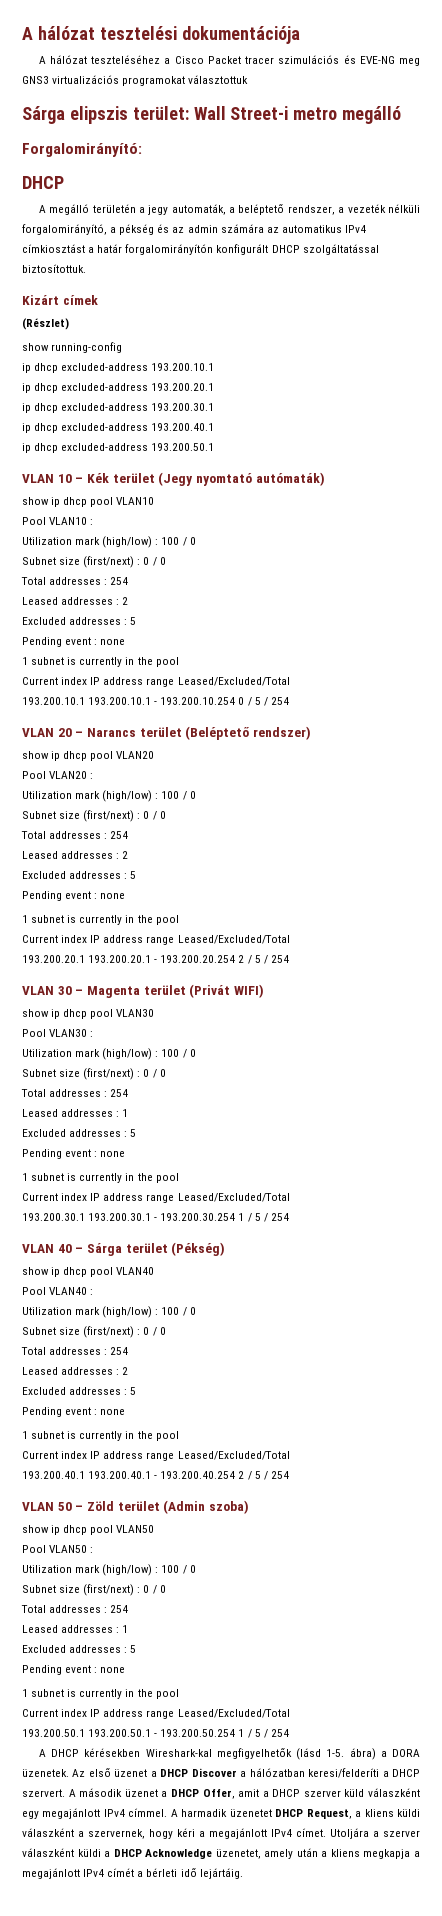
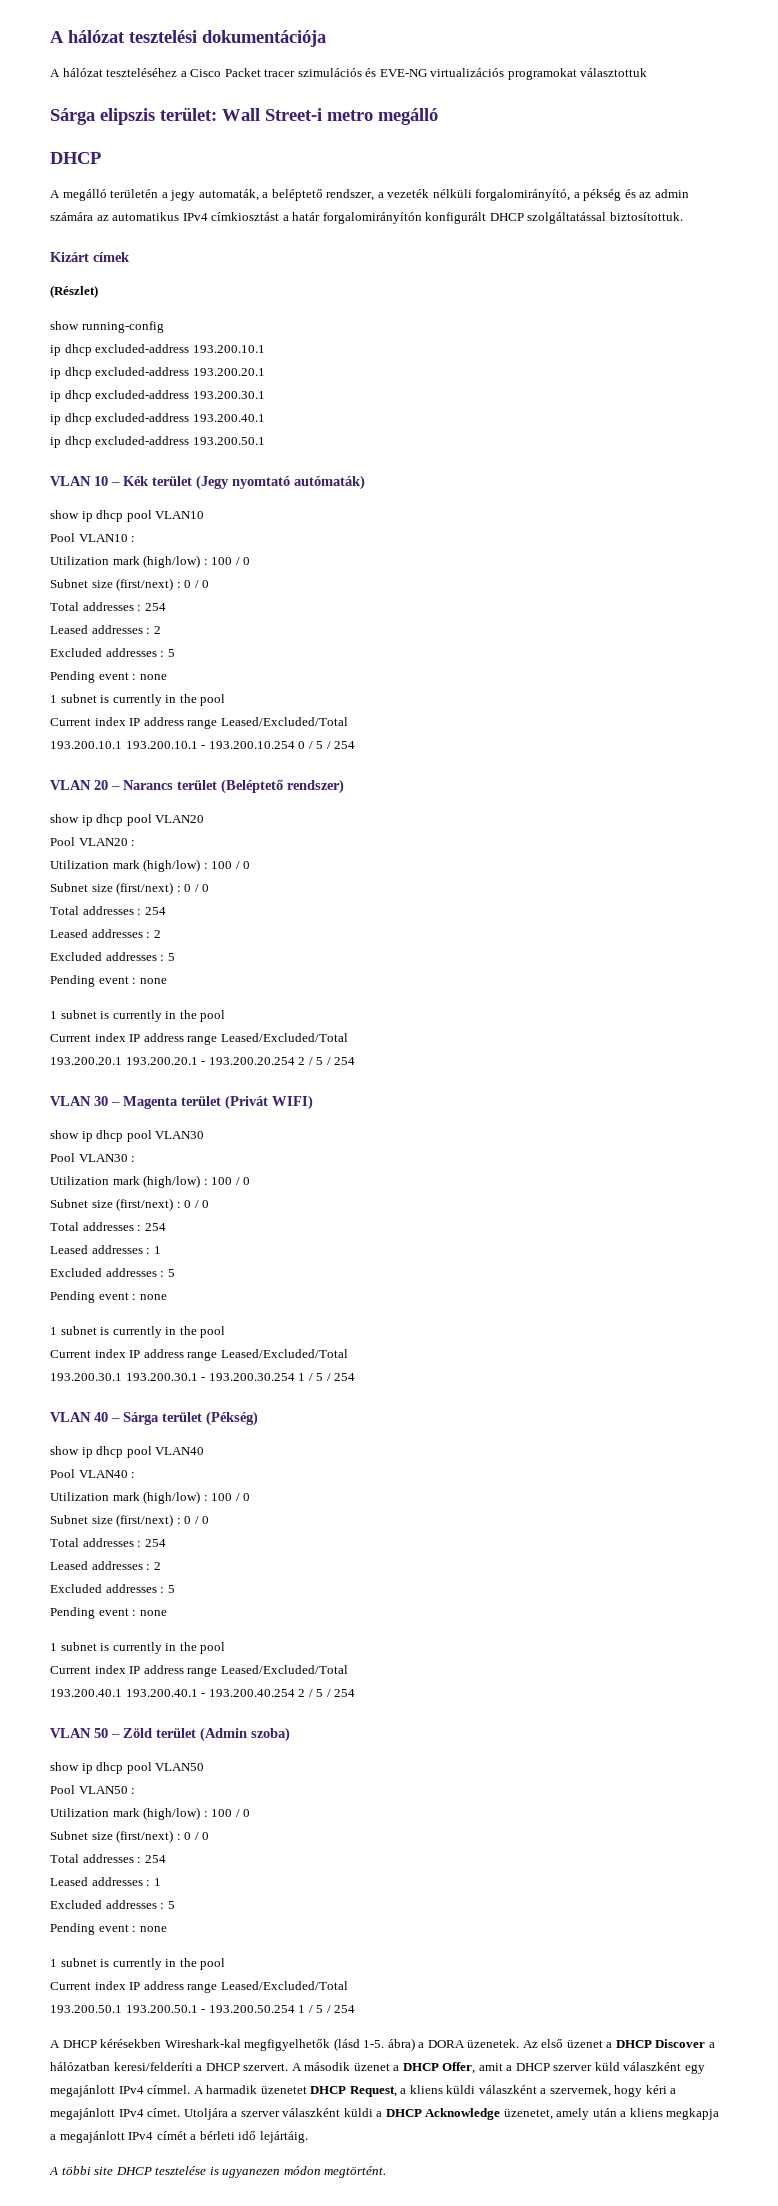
- A hálózat teszteléséhez a Cisco Packet tracer szimulációs és EVE-NG meg GNS3 virtualizációs programokat választottuk
+ A hálózat teszteléséhez a Cisco Packet tracer szimulációs és EVE-NG virtualizációs programokat választottuk
- Forgalomirányító:
+ A többi site DHCP tesztelése is ugyanezen módon megtörtént.

